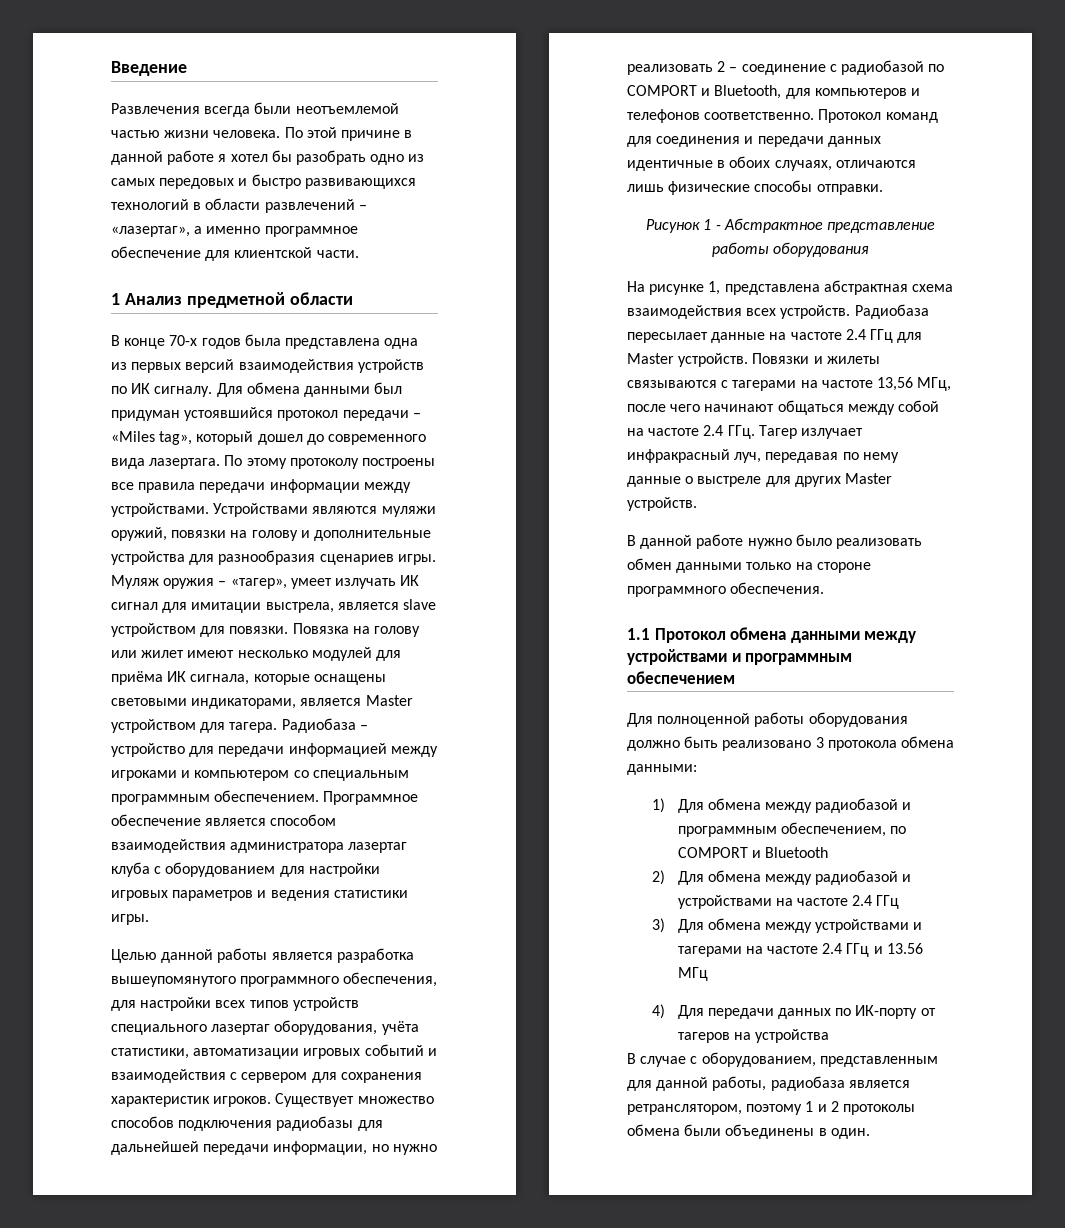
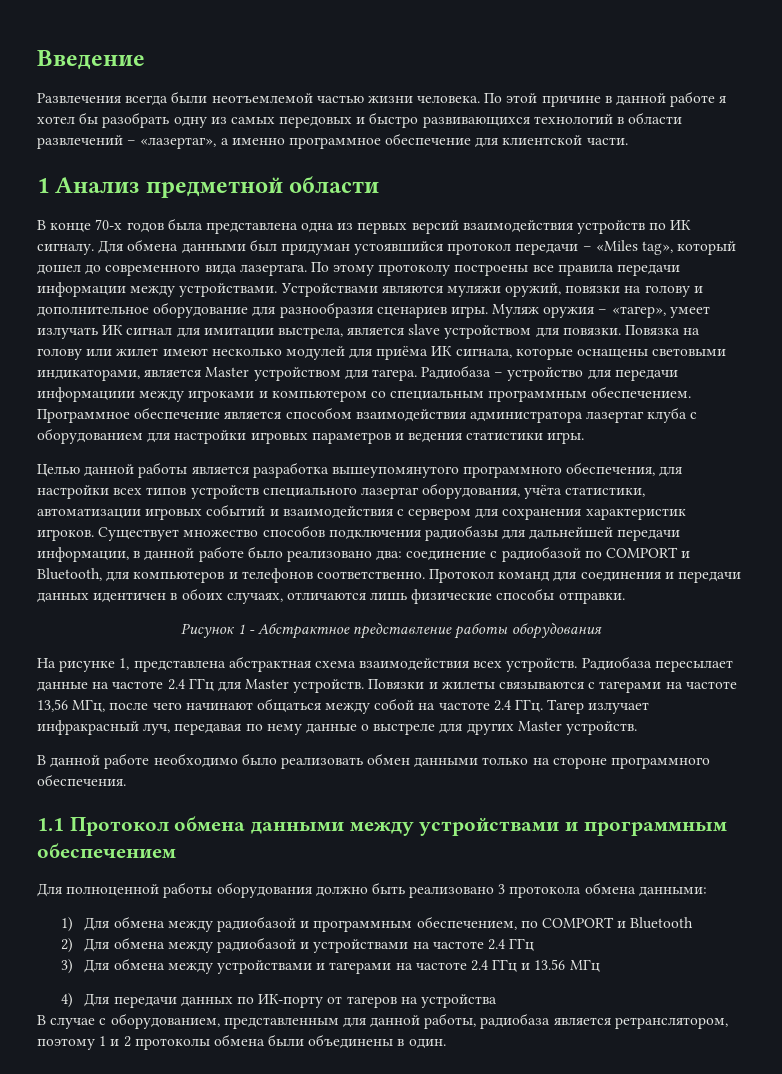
- По этой причине в данной работе я хотел бы разобрать одно из самых передовых и быстро развивающихся технологий в области развлечений – «лазертаг», а именно программное обеспечение для клиентской части.
+ По этой причине в данной работе я хотел бы разобрать одну из самых передовых и быстро развивающихся технологий в области развлечений – «лазертаг», а именно программное обеспечение для клиентской части.
- Устройствами являются муляжи оружий, повязки на голову и дополнительные устройства для разнообразия сценариев игры.
+ Устройствами являются муляжи оружий, повязки на голову и дополнительное оборудование для разнообразия сценариев игры.
- Радиобаза – устройство для передачи информацией между игроками и компьютером со специальным программным обеспечением.
+ Радиобаза – устройство для передачи информациии между игроками и компьютером со специальным программным обеспечением.
- Существует множество способов подключения радиобазы для дальнейшей передачи информации, но нужно реализовать 2 – соединение с радиобазой по COMPORT и Bluetooth, для компьютеров и телефонов соответственно.
+ Существует множество способов подключения радиобазы для дальнейшей передачи информации, в данной работе было реализовано два: соединение с радиобазой по COMPORT и Bluetooth, для компьютеров и телефонов соответственно.
- Протокол команд для соединения и передачи данных идентичные в обоих случаях, отличаются лишь физические способы отправки.
+ Протокол команд для соединения и передачи данных идентичен в обоих случаях, отличаются лишь физические способы отправки.
- В данной работе нужно было реализовать обмен данными только на стороне программного обеспечения.
+ В данной работе необходимо было реализовать обмен данными только на стороне программного обеспечения.

